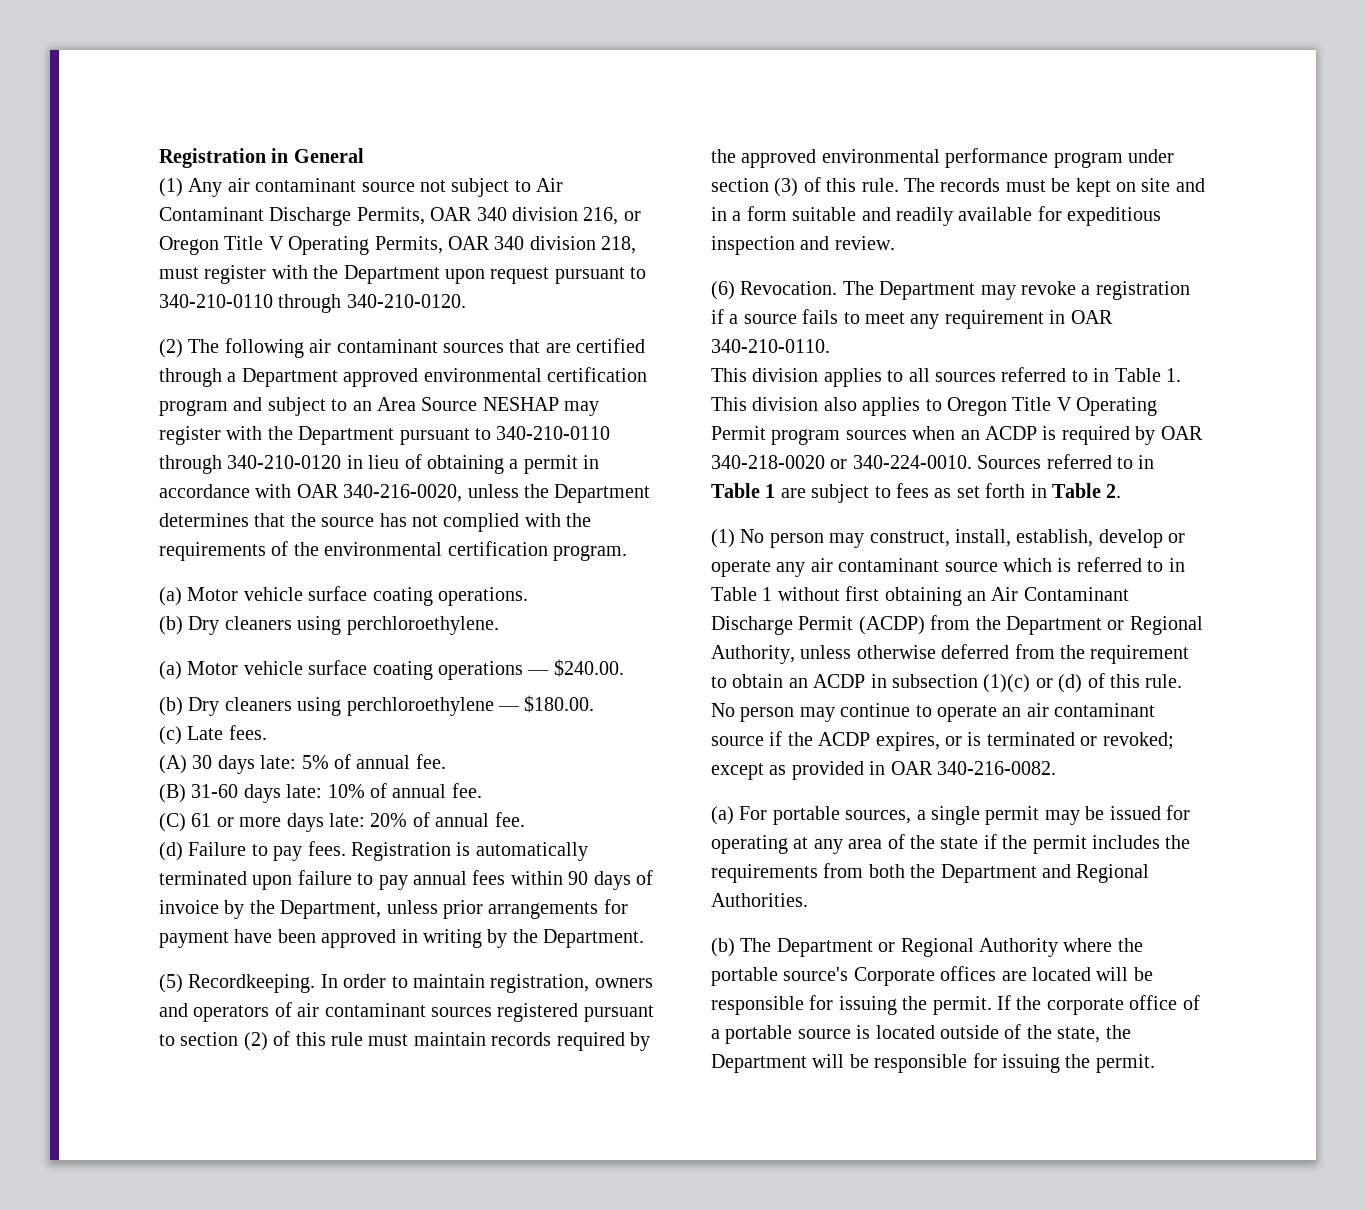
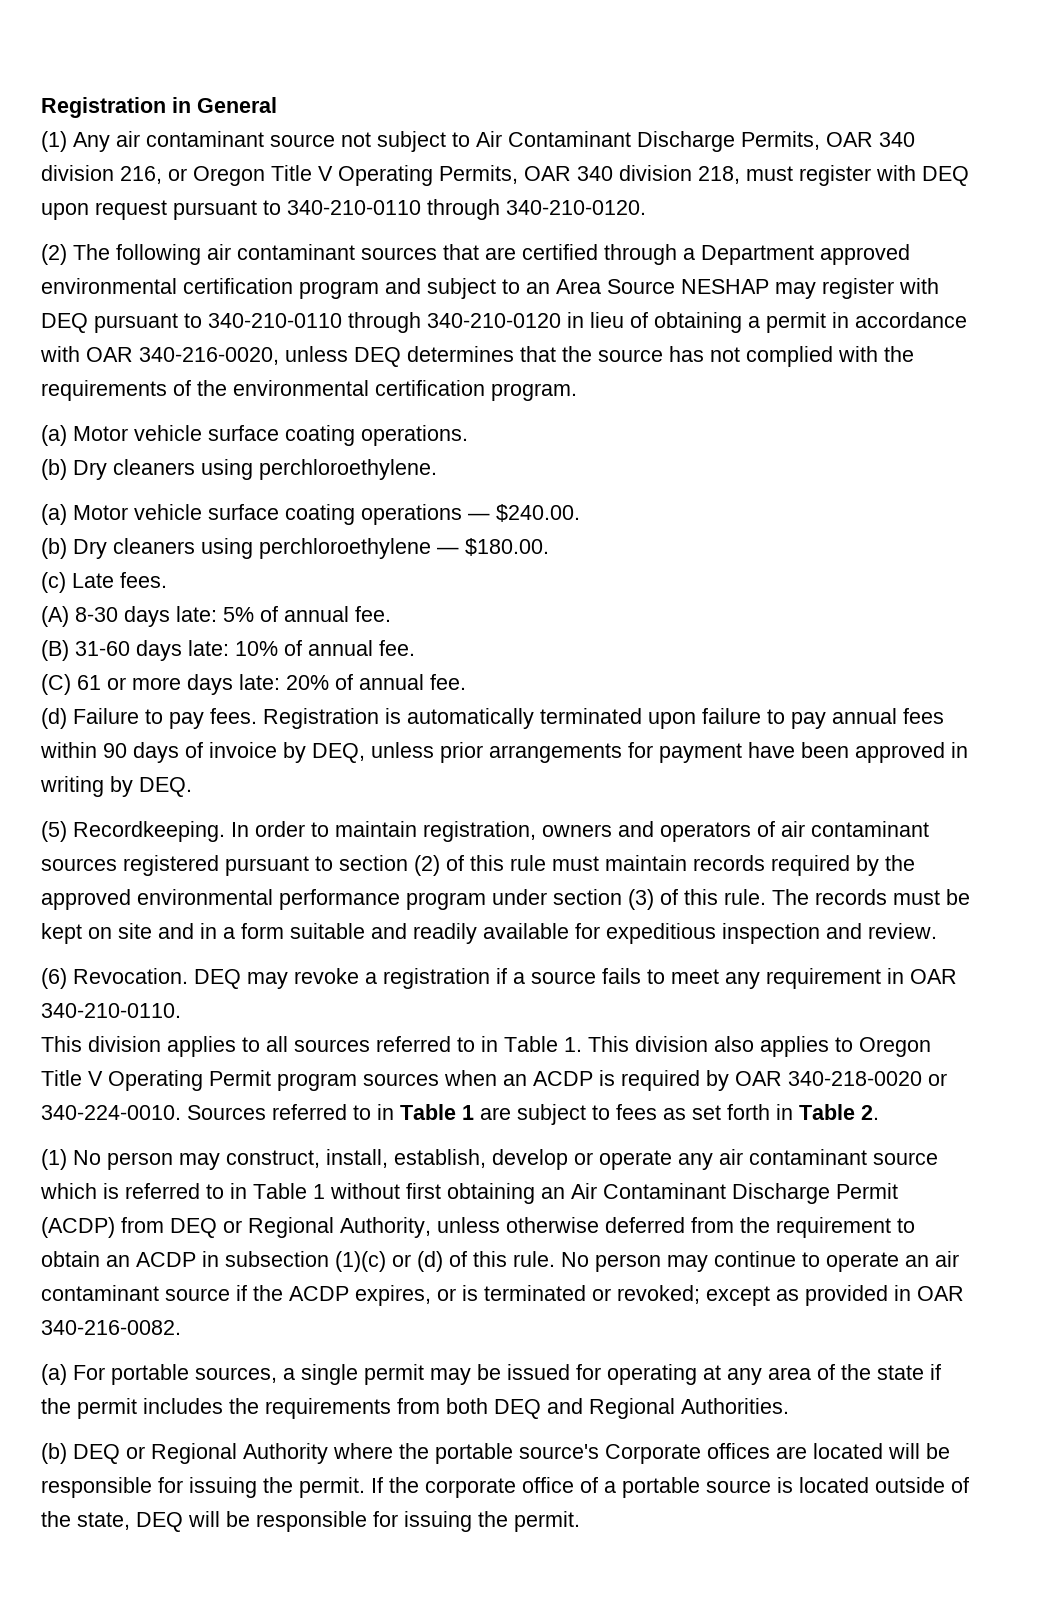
- (1) Any air contaminant source not subject to Air Contaminant Discharge Permits, OAR 340 division 216, or Oregon Title V Operating Permits, OAR 340 division 218, must register with the Department upon request pursuant to 340-210-0110 through 340-210-0120.
+ (1) Any air contaminant source not subject to Air Contaminant Discharge Permits, OAR 340 division 216, or Oregon Title V Operating Permits, OAR 340 division 218, must register with DEQ upon request pursuant to 340-210-0110 through 340-210-0120.
- (2) The following air contaminant sources that are certified through a Department approved environmental certification program and subject to an Area Source NESHAP may register with the Department pursuant to 340-210-0110 through 340-210-0120 in lieu of obtaining a permit in accordance with OAR 340-216-0020, unless the Department determines that the source has not complied with the requirements of the environmental certification program.
+ (2) The following air contaminant sources that are certified through a Department approved environmental certification program and subject to an Area Source NESHAP may register with DEQ pursuant to 340-210-0110 through 340-210-0120 in lieu of obtaining a permit in accordance with OAR 340-216-0020, unless DEQ determines that the source has not complied with the requirements of the environmental certification program.
- (A) 30 days late: 5% of annual fee.
+ (A) 8-30 days late: 5% of annual fee.
- Registration is automatically terminated upon failure to pay annual fees within 90 days of invoice by the Department, unless prior arrangements for payment have been approved in writing by the Department.
+ Registration is automatically terminated upon failure to pay annual fees within 90 days of invoice by DEQ, unless prior arrangements for payment have been approved in writing by DEQ.
- The Department may revoke a registration if a source fails to meet any requirement in OAR 340-210-0110.
+ DEQ may revoke a registration if a source fails to meet any requirement in OAR 340-210-0110.
- (1) No person may construct, install, establish, develop or operate any air contaminant source which is referred to in Table 1 without first obtaining an Air Contaminant Discharge Permit (ACDP) from the Department or Regional Authority, unless otherwise deferred from the requirement to obtain an ACDP in subsection (1)(c) or (d) of this rule.
+ (1) No person may construct, install, establish, develop or operate any air contaminant source which is referred to in Table 1 without first obtaining an Air Contaminant Discharge Permit (ACDP) from DEQ or Regional Authority, unless otherwise deferred from the requirement to obtain an ACDP in subsection (1)(c) or (d) of this rule.
- (a) For portable sources, a single permit may be issued for operating at any area of the state if the permit includes the requirements from both the Department and Regional Authorities.
+ (a) For portable sources, a single permit may be issued for operating at any area of the state if the permit includes the requirements from both DEQ and Regional Authorities.
- (b) The Department or Regional Authority where the portable source's Corporate offices are located will be responsible for issuing the permit.
+ (b) DEQ or Regional Authority where the portable source's Corporate offices are located will be responsible for issuing the permit.
- If the corporate office of a portable source is located outside of the state, the Department will be responsible for issuing the permit.
+ If the corporate office of a portable source is located outside of the state, DEQ will be responsible for issuing the permit.

